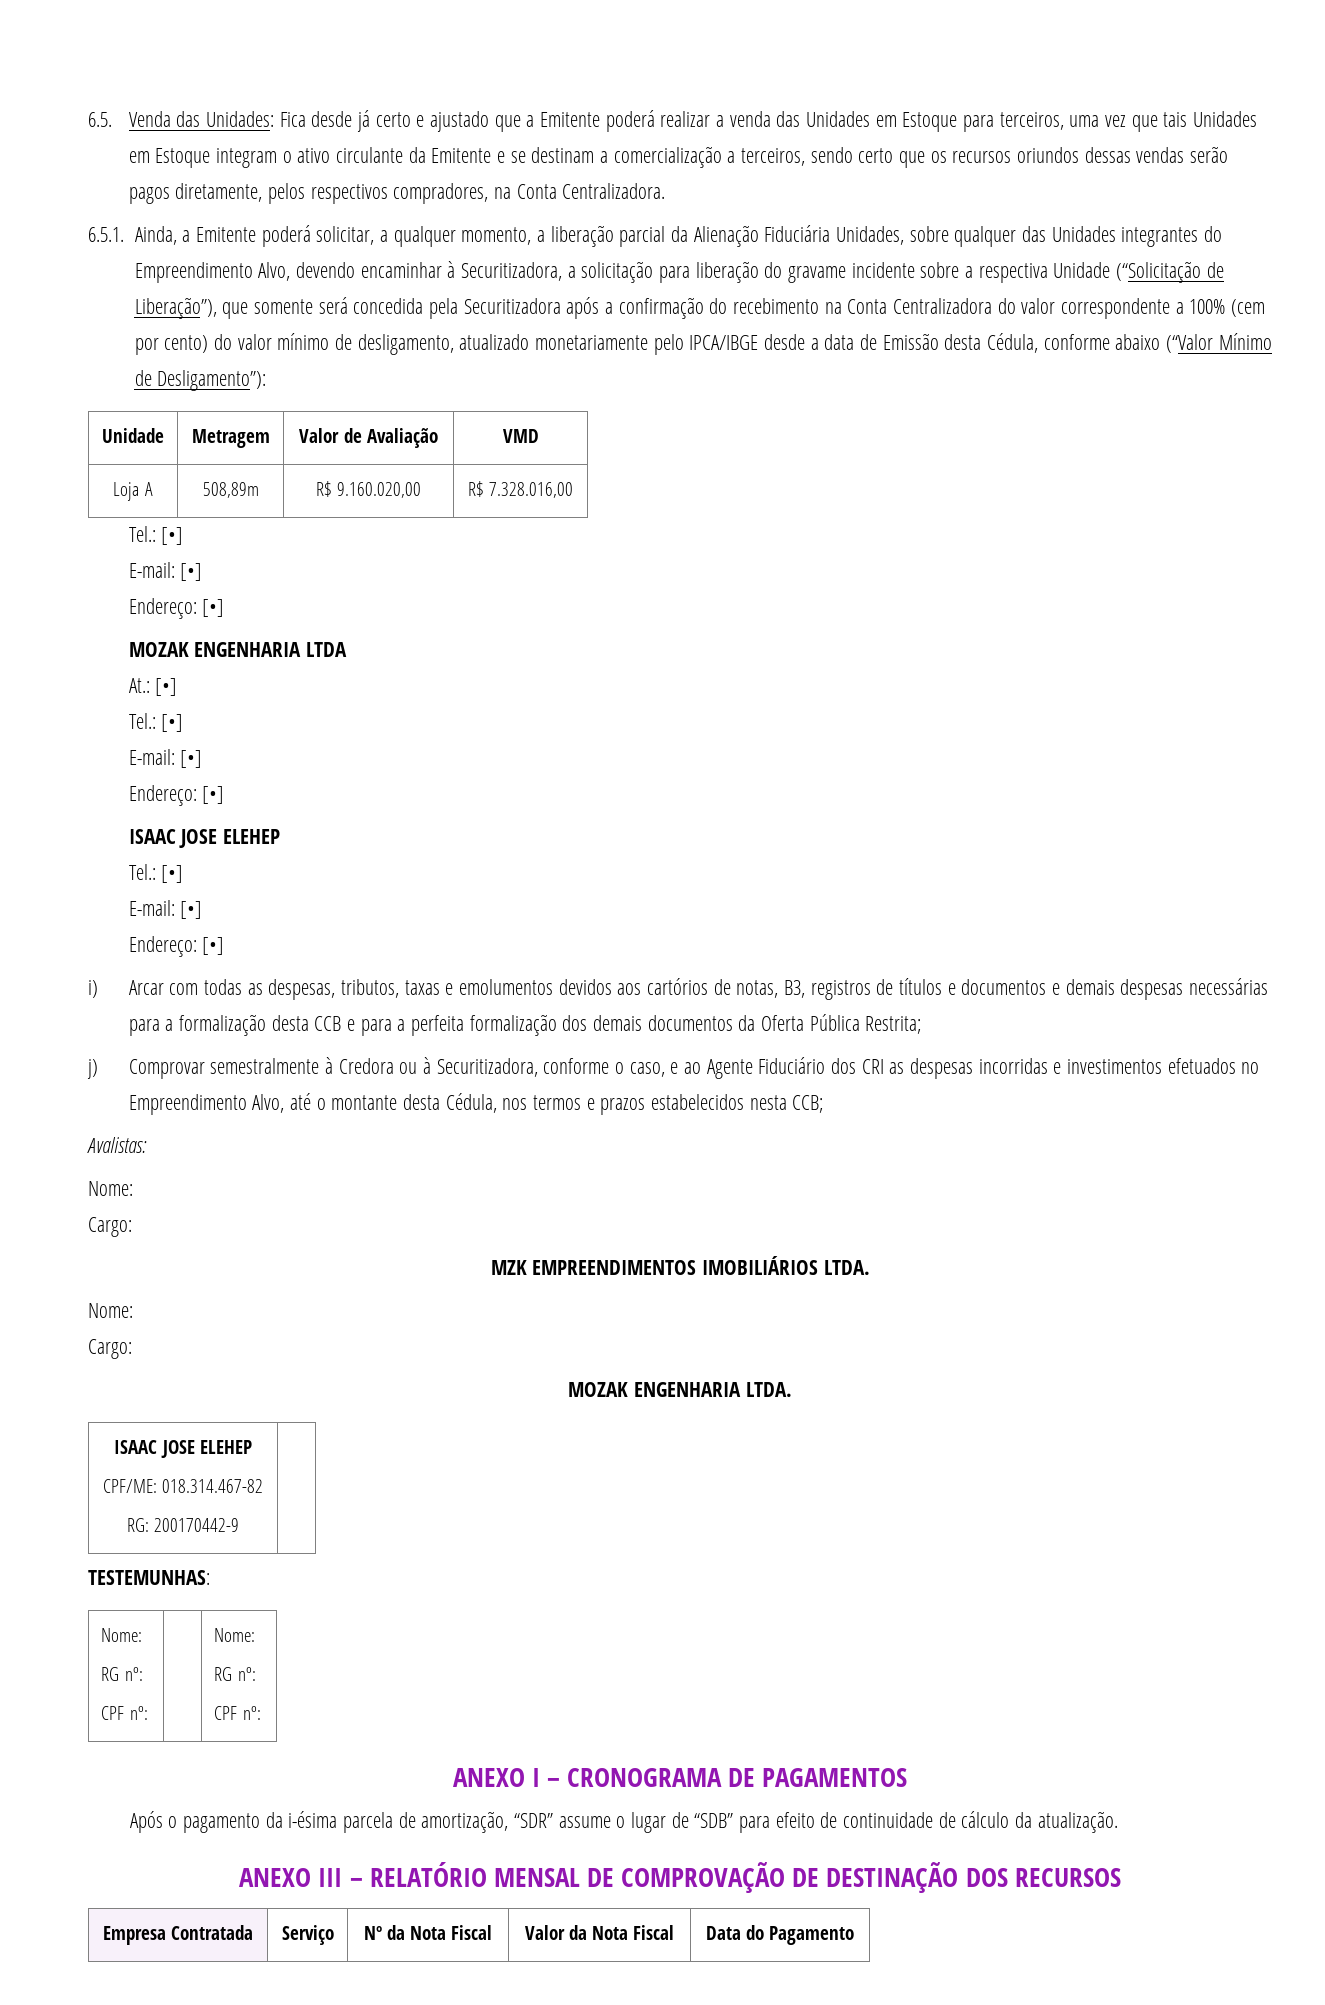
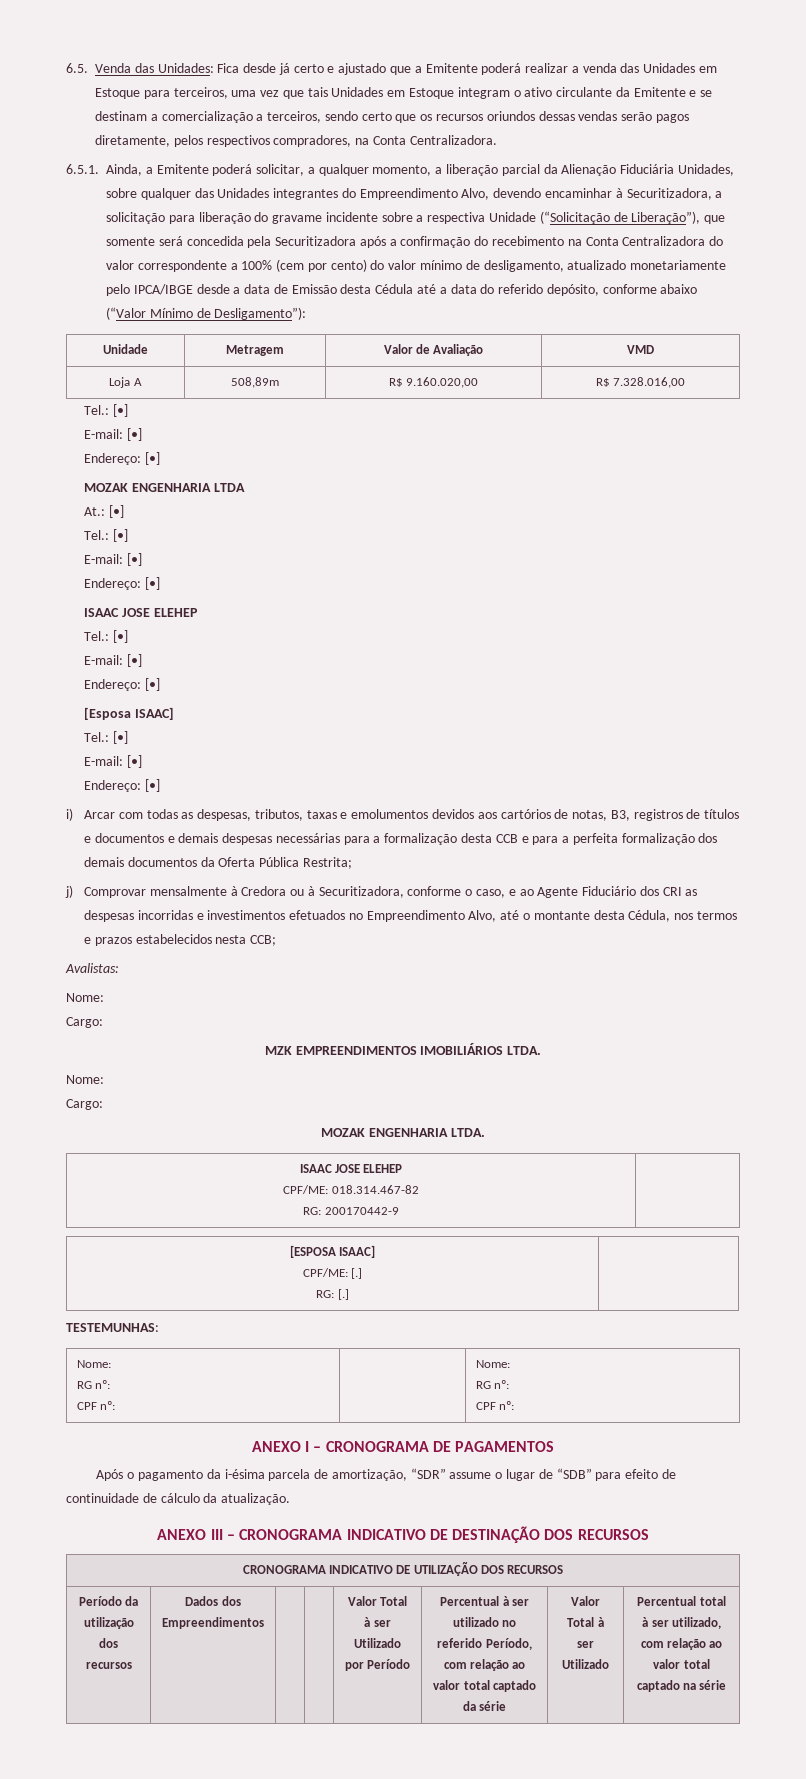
- 6.5.1. Ainda, a Emitente poderá solicitar, a qualquer momento, a liberação parcial da Alienação Fiduciária Unidades, sobre qualquer das Unidades integrantes do Empreendimento Alvo, devendo encaminhar à Securitizadora, a solicitação para liberação do gravame incidente sobre a respectiva Unidade (“Solicitação de Liberação”), que somente será concedida pela Securitizadora após a confirmação do recebimento na Conta Centralizadora do valor correspondente a 100% (cem por cento) do valor mínimo de desligamento, atualizado monetariamente pelo IPCA/IBGE desde a data de Emissão desta Cédula, conforme abaixo (“Valor Mínimo de Desligamento”):
+ 6.5.1. Ainda, a Emitente poderá solicitar, a qualquer momento, a liberação parcial da Alienação Fiduciária Unidades, sobre qualquer das Unidades integrantes do Empreendimento Alvo, devendo encaminhar à Securitizadora, a solicitação para liberação do gravame incidente sobre a respectiva Unidade (“Solicitação de Liberação”), que somente será concedida pela Securitizadora após a confirmação do recebimento na Conta Centralizadora do valor correspondente a 100% (cem por cento) do valor mínimo de desligamento, atualizado monetariamente pelo IPCA/IBGE desde a data de Emissão desta Cédula até a data do referido depósito, conforme abaixo (“Valor Mínimo de Desligamento”):
+ [Esposa ISAAC]
+ Tel.: [•]
+ E-mail: [•]
+ Endereço: [•]
- j) Comprovar semestralmente à Credora ou à Securitizadora, conforme o caso, e ao Agente Fiduciário dos CRI as despesas incorridas e investimentos efetuados no Empreendimento Alvo, até o montante desta Cédula, nos termos e prazos estabelecidos nesta CCB;
+ j) Comprovar mensalmente à Credora ou à Securitizadora, conforme o caso, e ao Agente Fiduciário dos CRI as despesas incorridas e investimentos efetuados no Empreendimento Alvo, até o montante desta Cédula, nos termos e prazos estabelecidos nesta CCB;
+ [ESPOSA ISAAC]
+ CPF/ME: [.]
+ RG: [.] |
- ANEXO III – RELATÓRIO MENSAL DE COMPROVAÇÃO DE DESTINAÇÃO DOS RECURSOS
+ ANEXO III – CRONOGRAMA INDICATIVO DE DESTINAÇÃO DOS RECURSOS
- Empresa Contratada | Serviço | Nº da Nota Fiscal | Valor da Nota Fiscal | Data do Pagamento
+ CRONOGRAMA INDICATIVO DE UTILIZAÇÃO DOS RECURSOS
+ Período da utilização dos recursos | Dados dos Empreendimentos | | | Valor Total à ser Utilizado por Período | Percentual à ser utilizado no referido Período, com relação ao valor total captado da série | Valor Total à ser Utilizado | Percentual total à ser utilizado, com relação ao valor total captado na série

